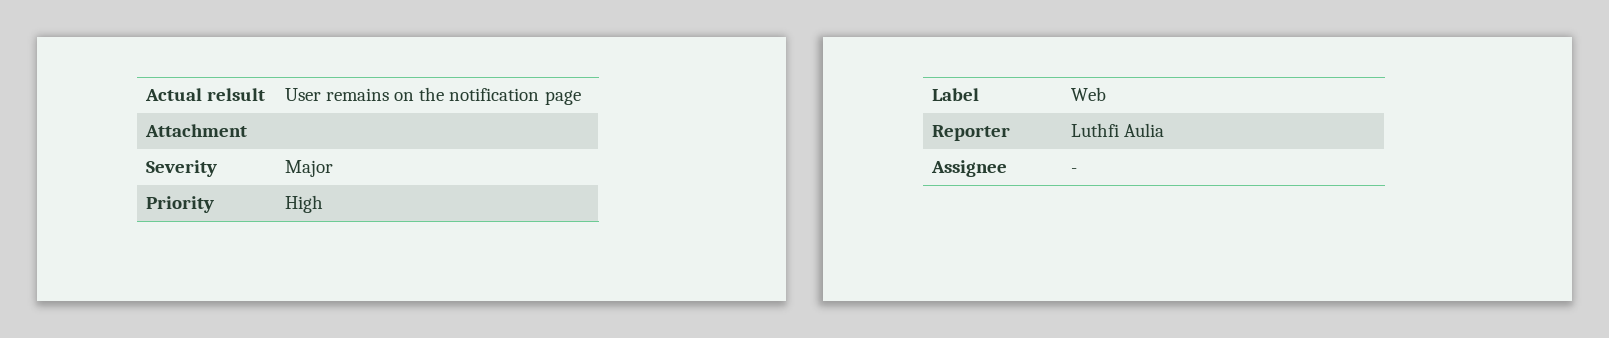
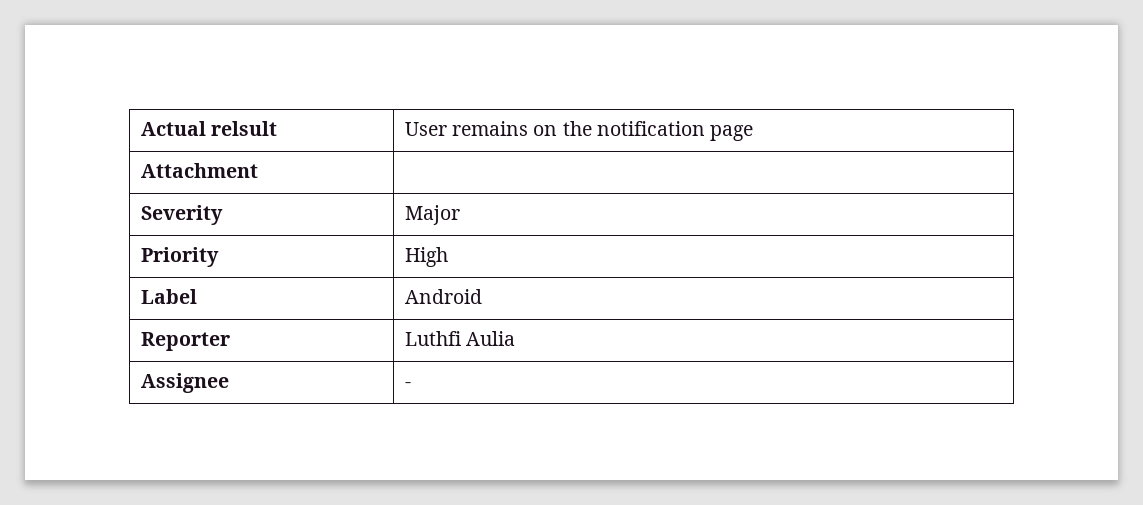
- Label | Web
+ Label | Android

